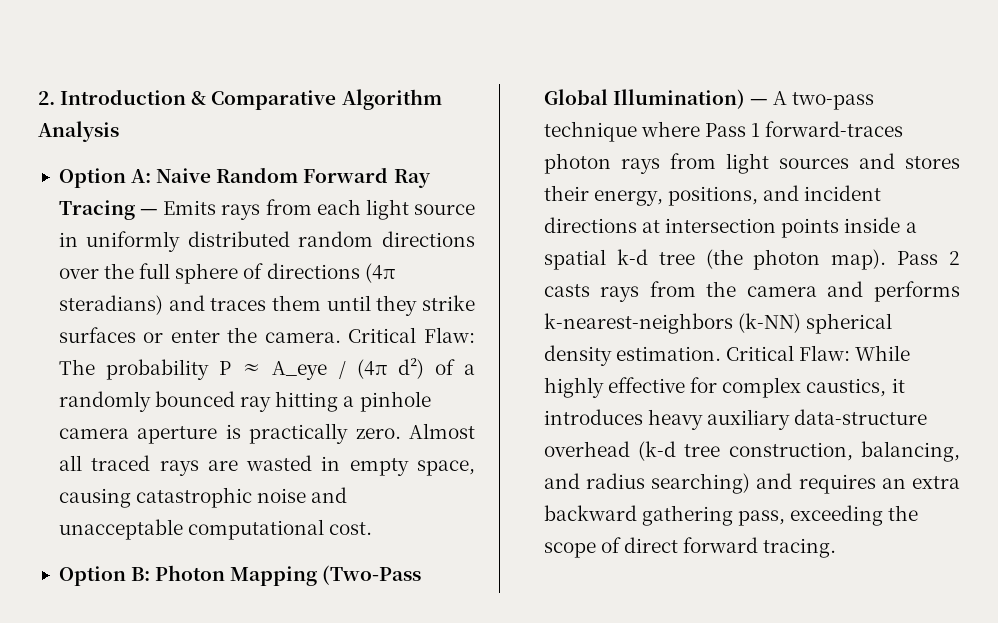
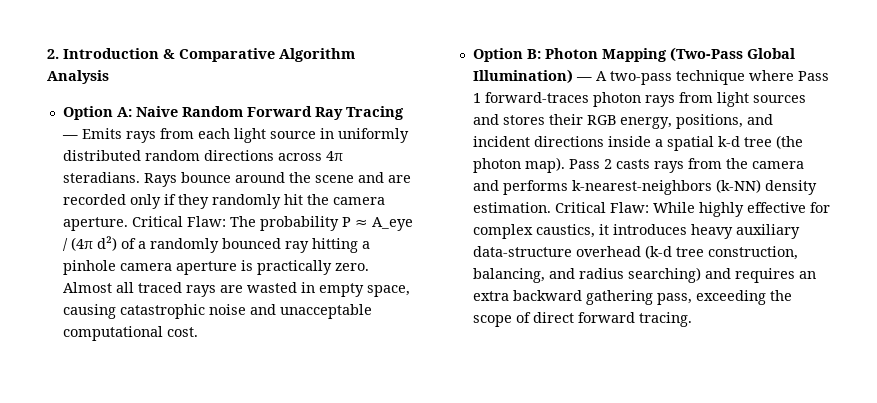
- Option A: Naive Random Forward Ray Tracing — Emits rays from each light source in uniformly distributed random directions over the full sphere of directions (4π steradians) and traces them until they strike surfaces or enter the camera.
+ Option A: Naive Random Forward Ray Tracing — Emits rays from each light source in uniformly distributed random directions across 4π steradians. Rays bounce around the scene and are recorded only if they randomly hit the camera aperture.
- Option B: Photon Mapping (Two-Pass Global Illumination) — A two-pass technique where Pass 1 forward-traces photon rays from light sources and stores their energy, positions, and incident directions at intersection points inside a spatial k-d tree (the photon map).
+ Option B: Photon Mapping (Two-Pass Global Illumination) — A two-pass technique where Pass 1 forward-traces photon rays from light sources and stores their RGB energy, positions, and incident directions inside a spatial k-d tree (the photon map).
- Pass 2 casts rays from the camera and performs k-nearest-neighbors (k-NN) spherical density estimation.
+ Pass 2 casts rays from the camera and performs k-nearest-neighbors (k-NN) density estimation.

